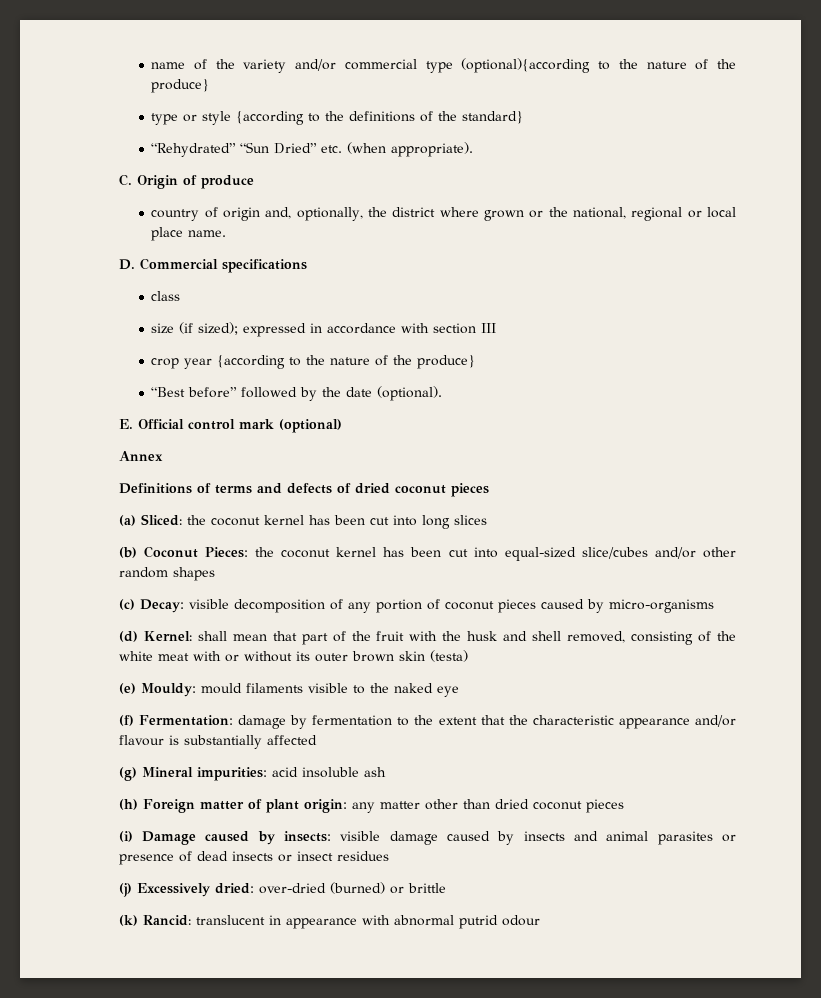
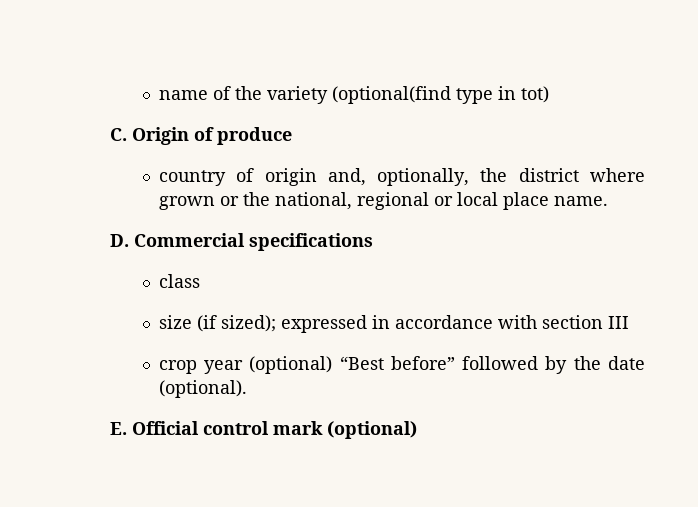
- name of the variety and/or commercial type (optional){according to the nature of the produce}
- type or style {according to the definitions of the standard}
- “Rehydrated” “Sun Dried” etc. (when appropriate).
+ name of the variety (optional(find type in tot)
- crop year {according to the nature of the produce}
- “Best before” followed by the date (optional).
+ crop year (optional) “Best before” followed by the date (optional).
- Annex
- Definitions of terms and defects of dried coconut pieces
- (a) Sliced: the coconut kernel has been cut into long slices
- (b) Coconut Pieces: the coconut kernel has been cut into equal-sized slice/cubes and/or other random shapes
- (c) Decay: visible decomposition of any portion of coconut pieces caused by micro-organisms
- (d) Kernel: shall mean that part of the fruit with the husk and shell removed, consisting of the white meat with or without its outer brown skin (testa)
- (e) Mouldy: mould filaments visible to the naked eye
- (f) Fermentation: damage by fermentation to the extent that the characteristic appearance and/or flavour is substantially affected
- (g) Mineral impurities: acid insoluble ash
- (h) Foreign matter of plant origin: any matter other than dried coconut pieces
- (i) Damage caused by insects: visible damage caused by insects and animal parasites or presence of dead insects or insect residues
- (j) Excessively dried: over-dried (burned) or brittle
- (k) Rancid: translucent in appearance with abnormal putrid odour

